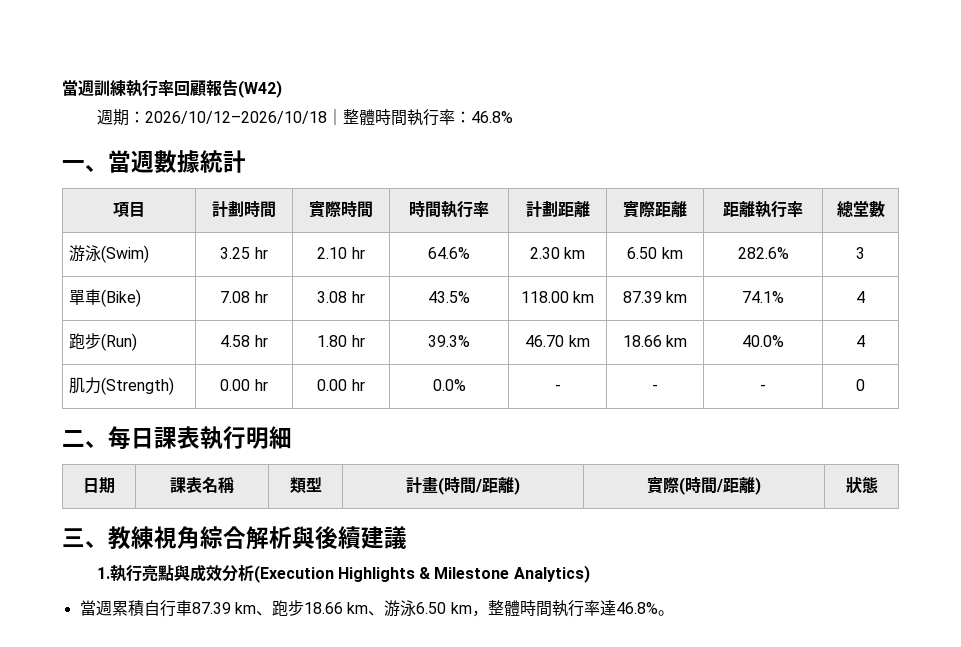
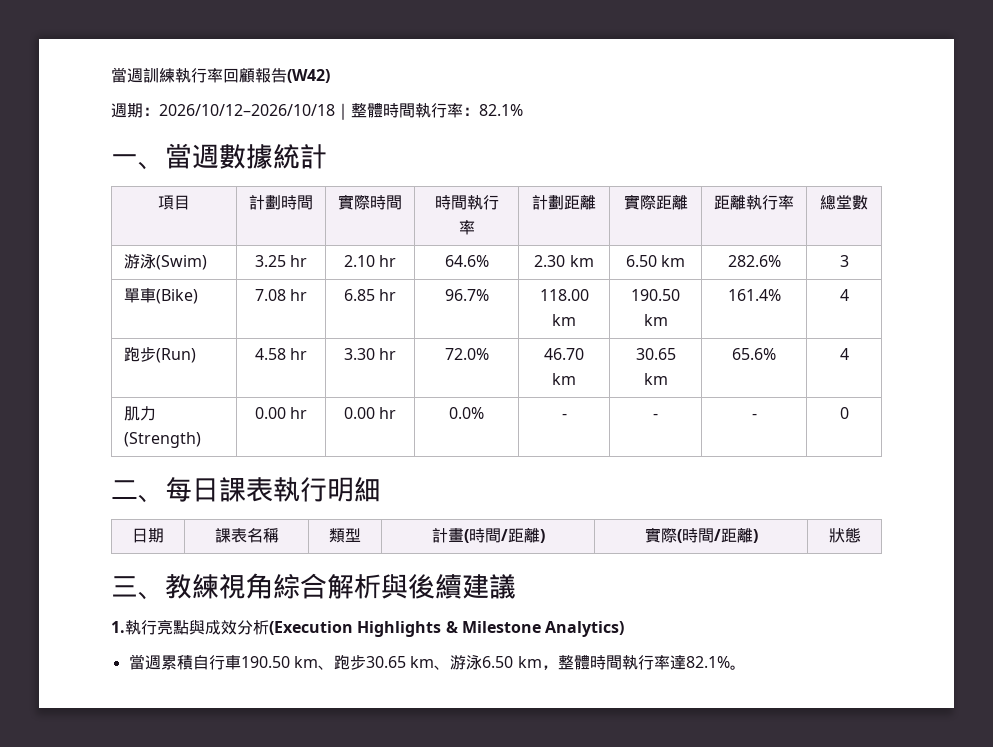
- 週期：2026/10/12–2026/10/18｜整體時間執行率：46.8%
+ 週期：2026/10/12–2026/10/18｜整體時間執行率：82.1%
- 單車(Bike) | 7.08 hr | 3.08 hr | 43.5% | 118.00 km | 87.39 km | 74.1% | 4
+ 單車(Bike) | 7.08 hr | 6.85 hr | 96.7% | 118.00 km | 190.50 km | 161.4% | 4
- 跑步(Run) | 4.58 hr | 1.80 hr | 39.3% | 46.70 km | 18.66 km | 40.0% | 4
+ 跑步(Run) | 4.58 hr | 3.30 hr | 72.0% | 46.70 km | 30.65 km | 65.6% | 4
- 當週累積自行車87.39 km、跑步18.66 km、游泳6.50 km，整體時間執行率達46.8%。
+ 當週累積自行車190.50 km、跑步30.65 km、游泳6.50 km，整體時間執行率達82.1%。

